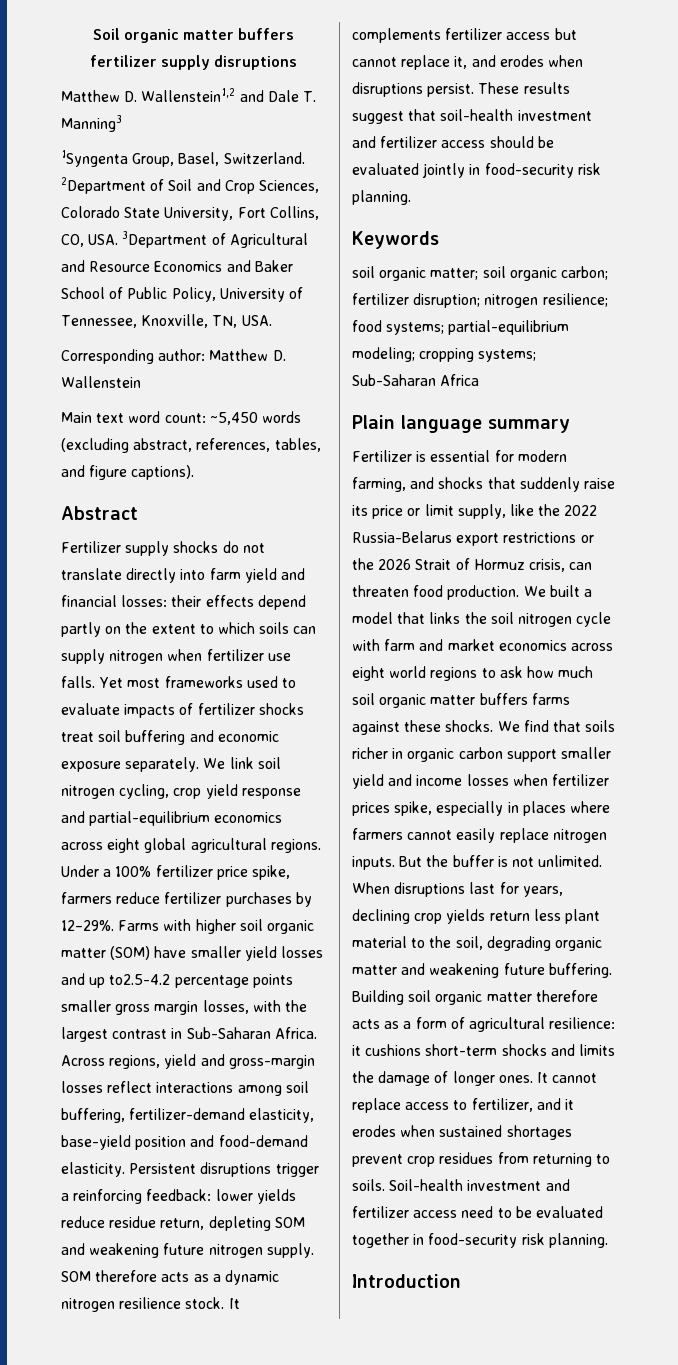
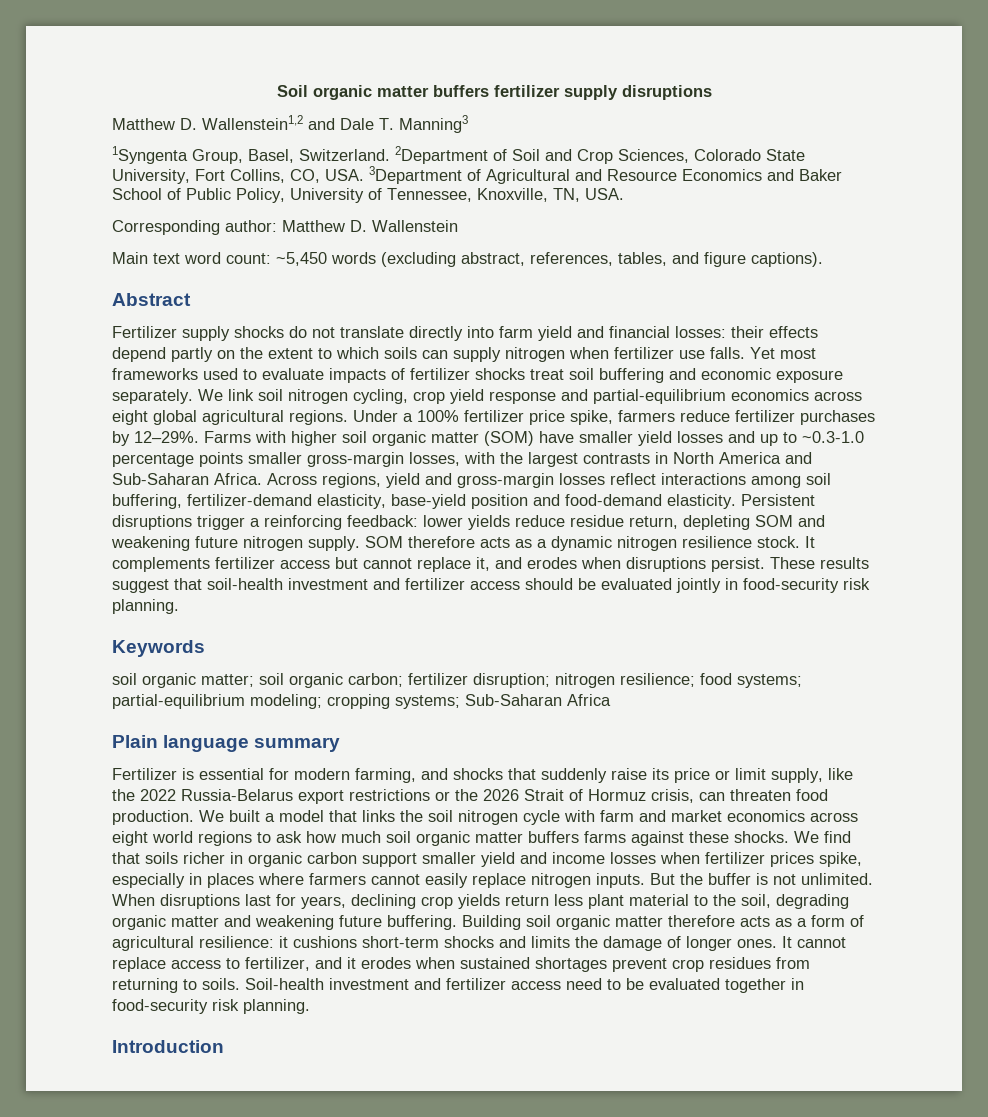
- Farms with higher soil organic matter (SOM) have smaller yield losses and up to2.5-4.2 percentage points smaller gross margin losses, with the largest contrast in Sub-Saharan Africa.
+ Farms with higher soil organic matter (SOM) have smaller yield losses and up to ~0.3-1.0 percentage points smaller gross-margin losses, with the largest contrasts in North America and Sub-Saharan Africa.

